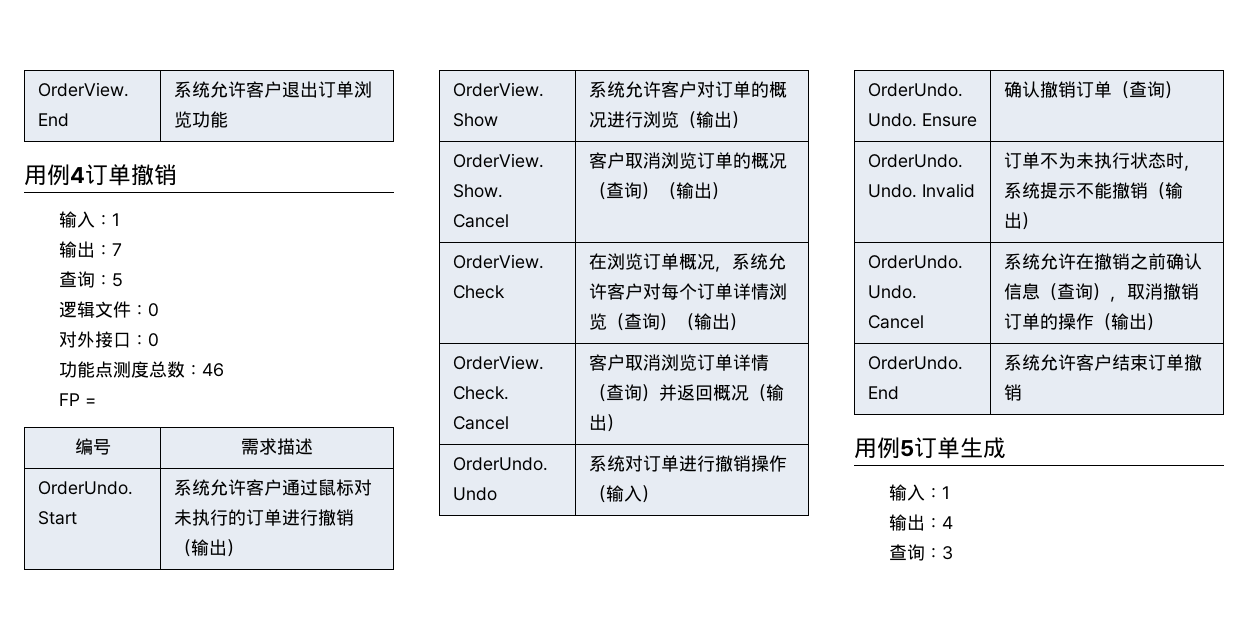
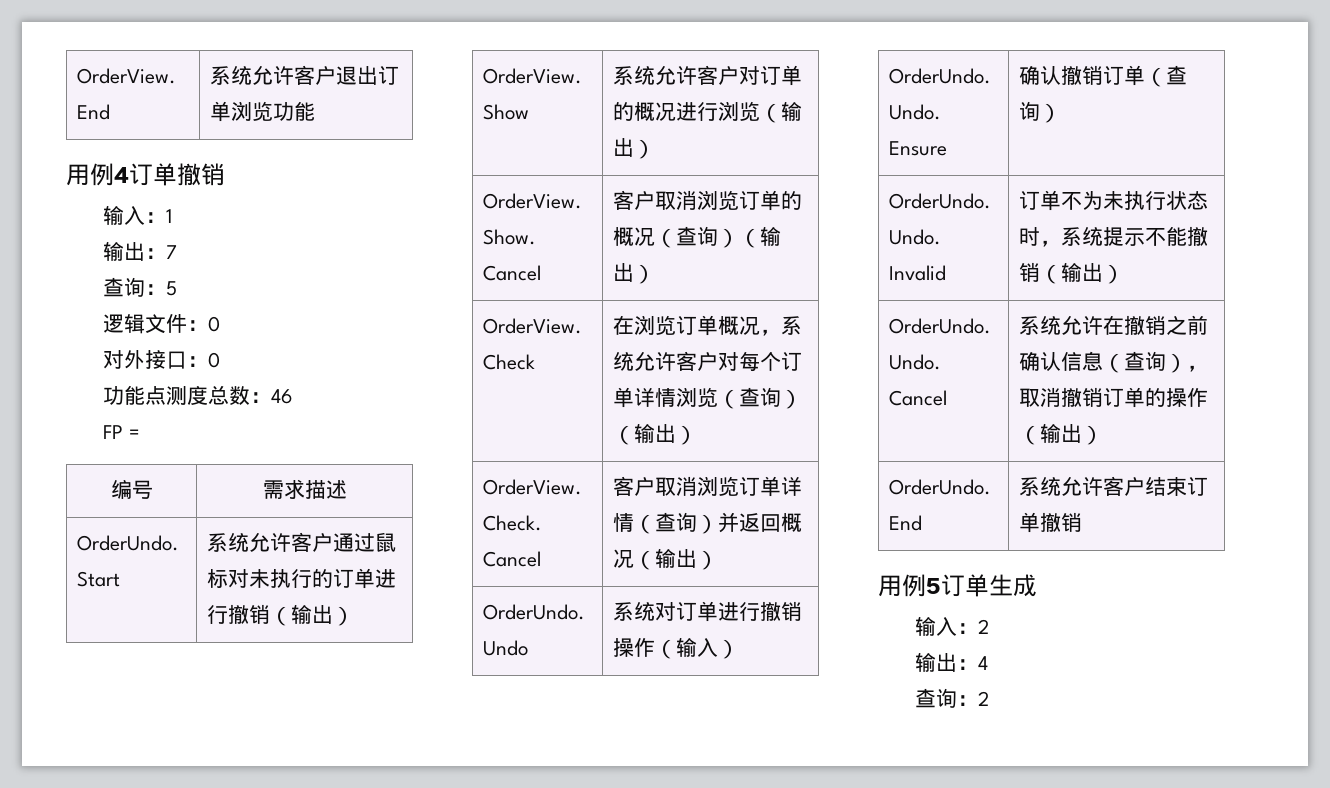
  用例5订单生成
- 输入：1
+ 输入：2
- 查询：3
+ 查询：2

